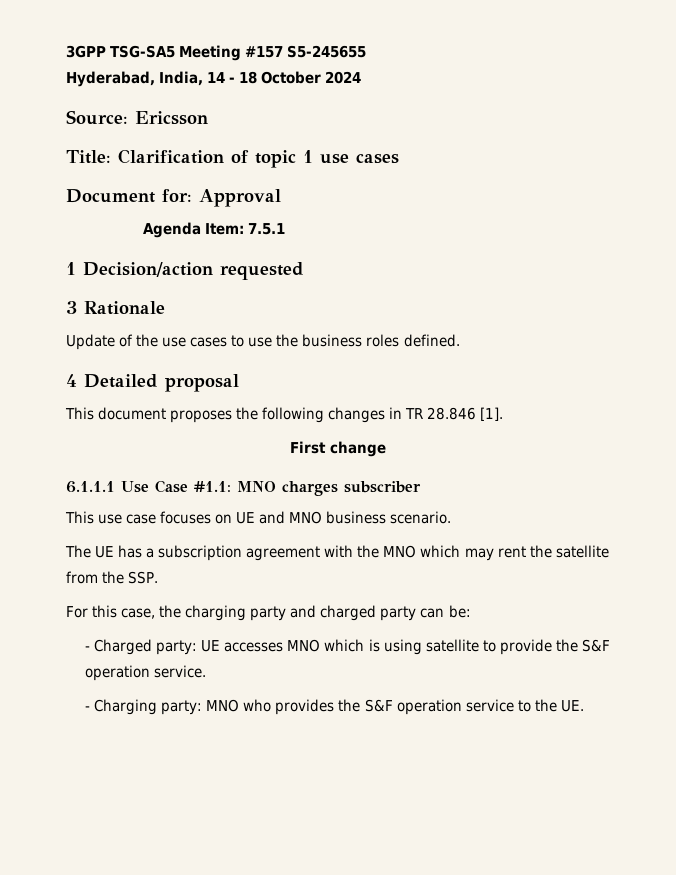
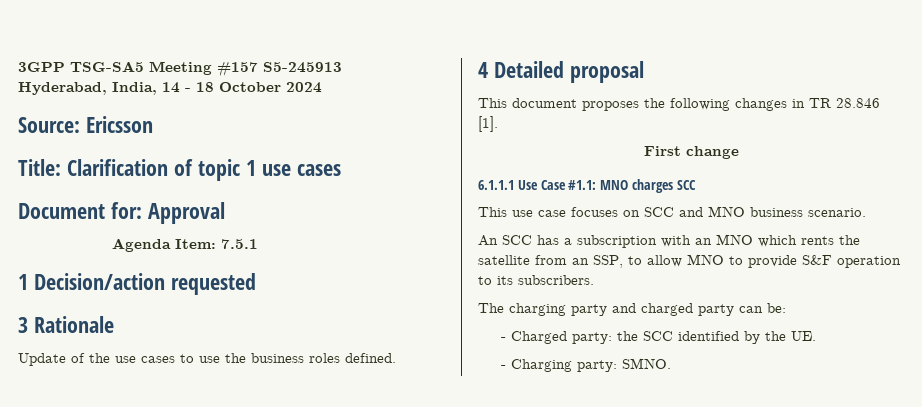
- 3GPP TSG-SA5 Meeting #157 S5-245655
+ 3GPP TSG-SA5 Meeting #157 S5-245913
- 6.1.1.1 Use Case #1.1: MNO charges subscriber
+ 6.1.1.1 Use Case #1.1: MNO charges SCC
- This use case focuses on UE and MNO business scenario.
+ This use case focuses on SCC and MNO business scenario.
- The UE has a subscription agreement with the MNO which may rent the satellite from the SSP.
- For this case, the charging party and charged party can be:
+ An SCC has a subscription with an MNO which rents the satellite from an SSP, to allow MNO to provide S&F operation to its subscribers.
+ The charging party and charged party can be:
- - Charged party: UE accesses MNO which is using satellite to provide the S&F operation service.
- - Charging party: MNO who provides the S&F operation service to the UE.
+ - Charged party: the SCC identified by the UE.
+ - Charging party: SMNO.

